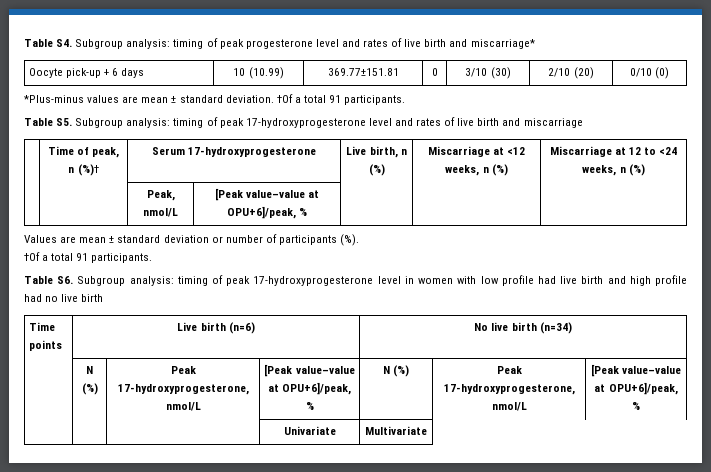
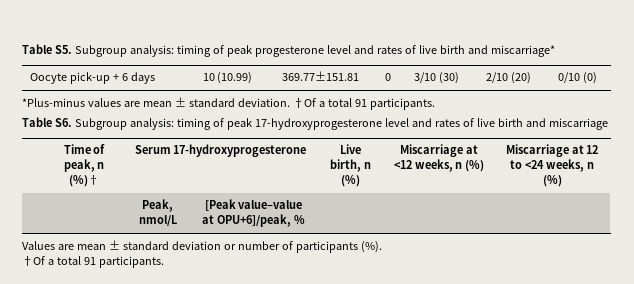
- Table S4. Subgroup analysis: timing of peak progesterone level and rates of live birth and miscarriage*
+ Table S5. Subgroup analysis: timing of peak progesterone level and rates of live birth and miscarriage*
- Table S5. Subgroup analysis: timing of peak 17-hydroxyprogesterone level and rates of live birth and miscarriage
+ Table S6. Subgroup analysis: timing of peak 17-hydroxyprogesterone level and rates of live birth and miscarriage
- Table S6. Subgroup analysis: timing of peak 17-hydroxyprogesterone level in women with low profile had live birth and high profile had no live birth
- Time points | Live birth (n=6) | No live birth (n=34)
- | N (%) | Peak 17-hydroxyprogesterone, nmol/L | [Peak value–value at OPU+6]/peak, % | N (%) | Peak 17-hydroxyprogesterone, nmol/L | [Peak value–value at OPU+6]/peak, %
- | | | Univariate | Multivariate

